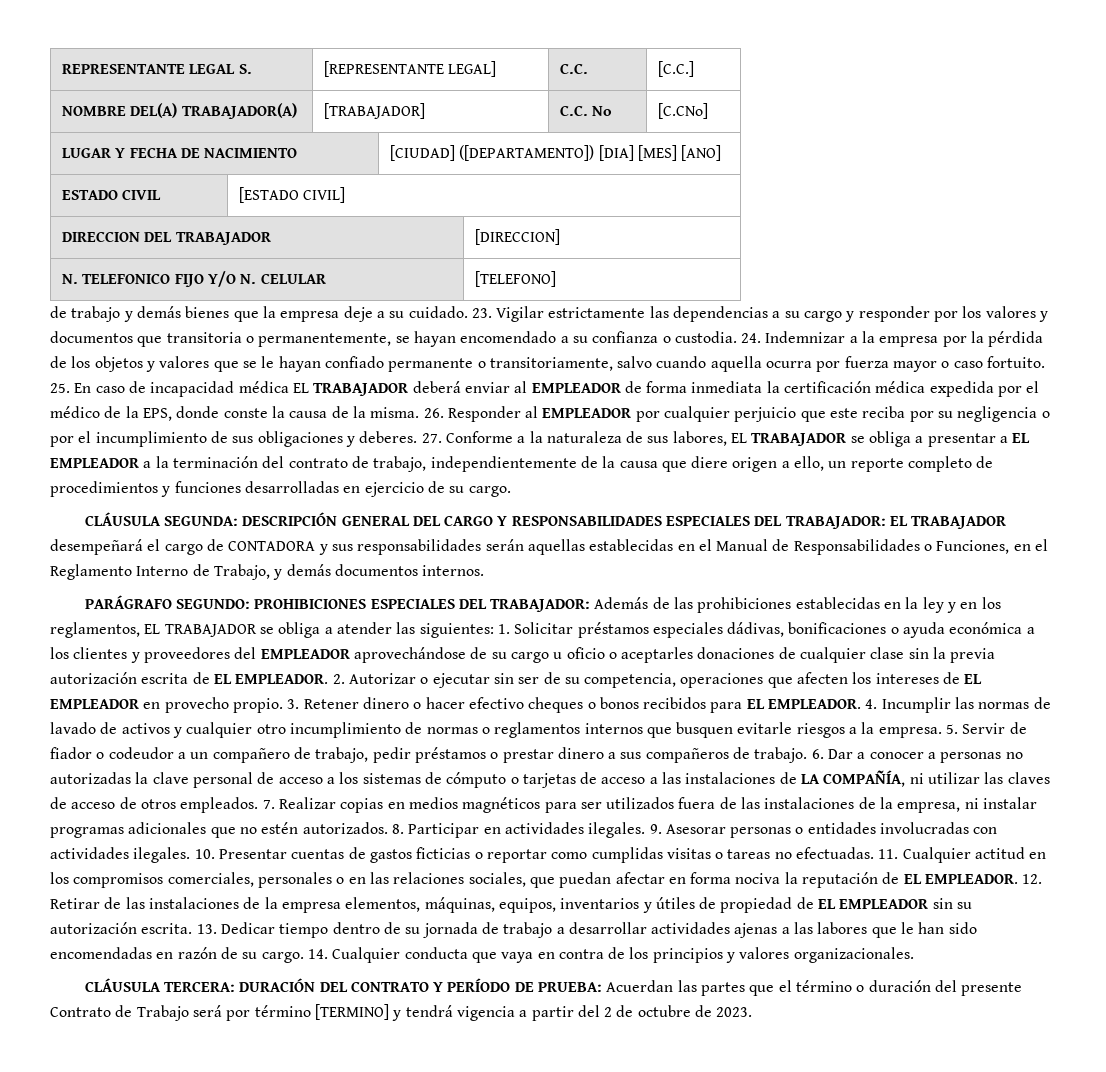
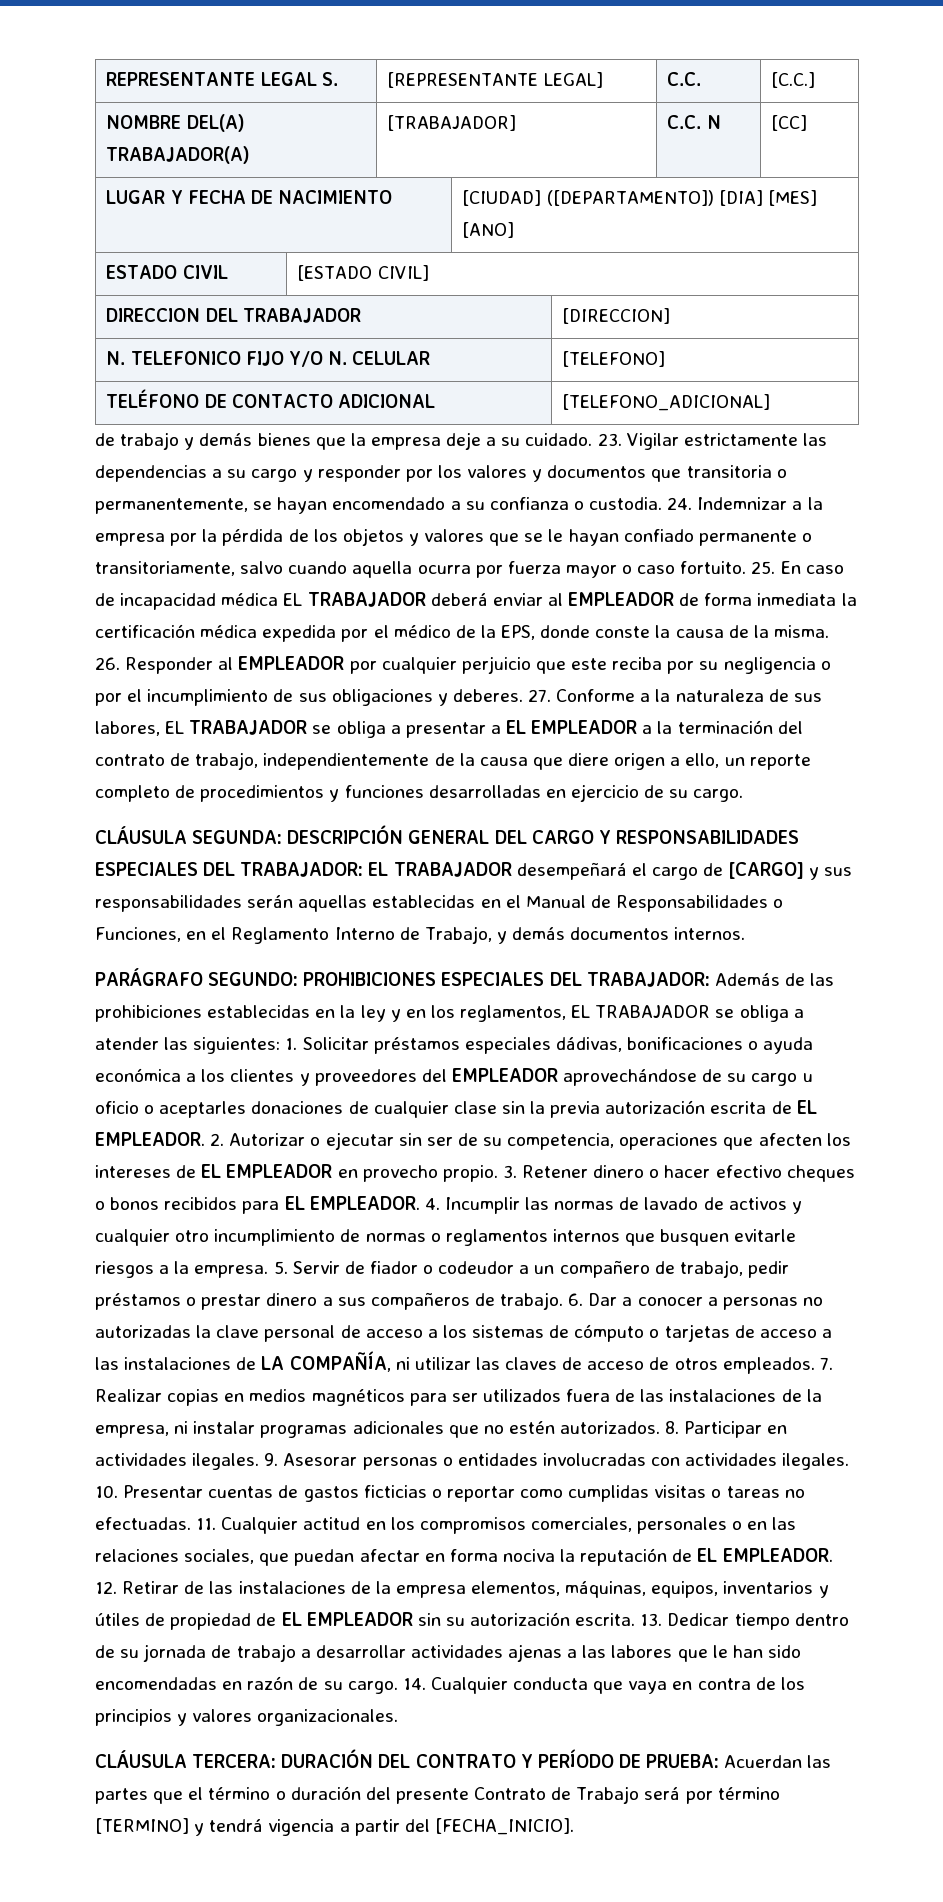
- NOMBRE DEL(A) TRABAJADOR(A) | [TRABAJADOR] | C.C. No | [C.CNo]
+ NOMBRE DEL(A) TRABAJADOR(A) | [TRABAJADOR] | C.C. N | [CC]
+ TELÉFONO DE CONTACTO ADICIONAL | [TELEFONO_ADICIONAL]
- CLÁUSULA SEGUNDA: DESCRIPCIÓN GENERAL DEL CARGO Y RESPONSABILIDADES ESPECIALES DEL TRABAJADOR: EL TRABAJADOR desempeñará el cargo de CONTADORA y sus responsabilidades serán aquellas establecidas en el Manual de Responsabilidades o Funciones, en el Reglamento Interno de Trabajo, y demás documentos internos.
+ CLÁUSULA SEGUNDA: DESCRIPCIÓN GENERAL DEL CARGO Y RESPONSABILIDADES ESPECIALES DEL TRABAJADOR: EL TRABAJADOR desempeñará el cargo de [CARGO] y sus responsabilidades serán aquellas establecidas en el Manual de Responsabilidades o Funciones, en el Reglamento Interno de Trabajo, y demás documentos internos.
- CLÁUSULA TERCERA: DURACIÓN DEL CONTRATO Y PERÍODO DE PRUEBA: Acuerdan las partes que el término o duración del presente Contrato de Trabajo será por término [TERMINO] y tendrá vigencia a partir del 2 de octubre de 2023.
+ CLÁUSULA TERCERA: DURACIÓN DEL CONTRATO Y PERÍODO DE PRUEBA: Acuerdan las partes que el término o duración del presente Contrato de Trabajo será por término [TERMINO] y tendrá vigencia a partir del [FECHA_INICIO].

